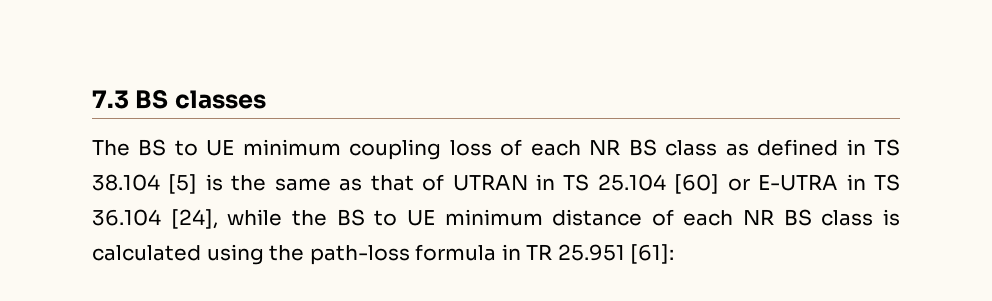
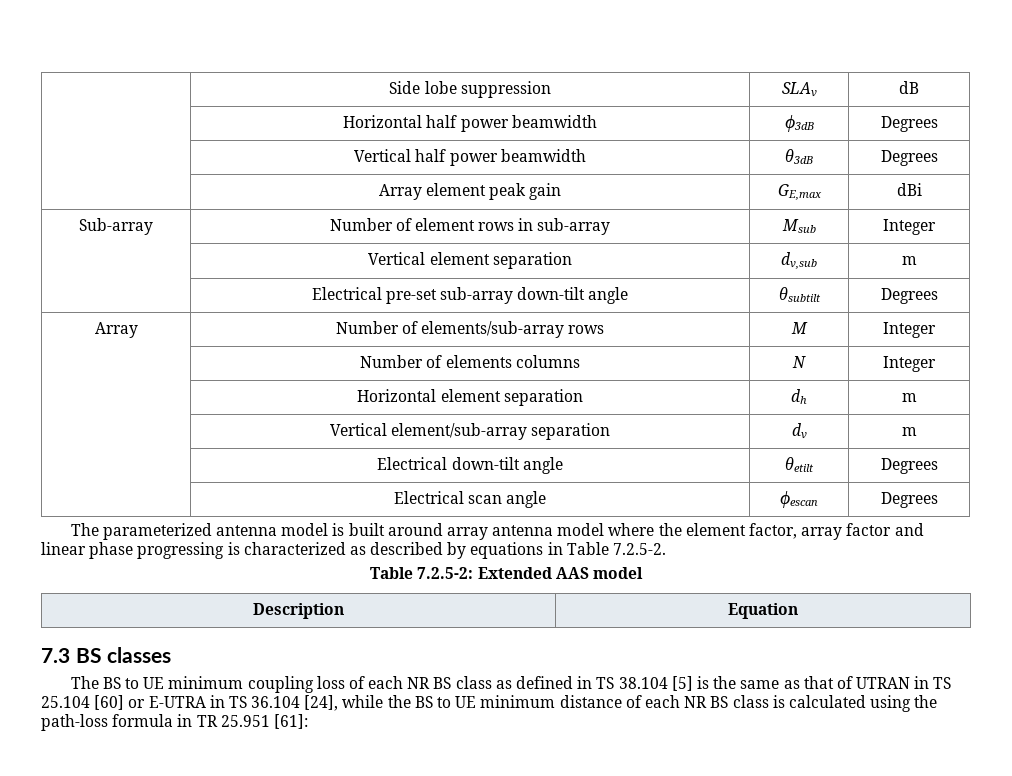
+ | Side lobe suppression | SLAv | dB
+ | Horizontal half power beamwidth | ϕ3dB | Degrees
+ | Vertical half power beamwidth | θ3dB | Degrees
+ | Array element peak gain | GE,max | dBi
+ Sub-array | Number of element rows in sub-array | Msub | Integer
+ | Vertical element separation | dv,sub | m
+ | Electrical pre-set sub-array down-tilt angle | θsubtilt | Degrees
+ Array | Number of elements/sub-array rows | M | Integer
+ | Number of elements columns | N | Integer
+ | Horizontal element separation | dh | m
+ | Vertical element/sub-array separation | dv | m
+ | Electrical down-tilt angle | θetilt | Degrees
+ | Electrical scan angle | ϕescan | Degrees
+ The parameterized antenna model is built around array antenna model where the element factor, array factor and linear phase progressing is characterized as described by equations in Table 7.2.5-2.
+ Table 7.2.5-2: Extended AAS model
+ Description | Equation

